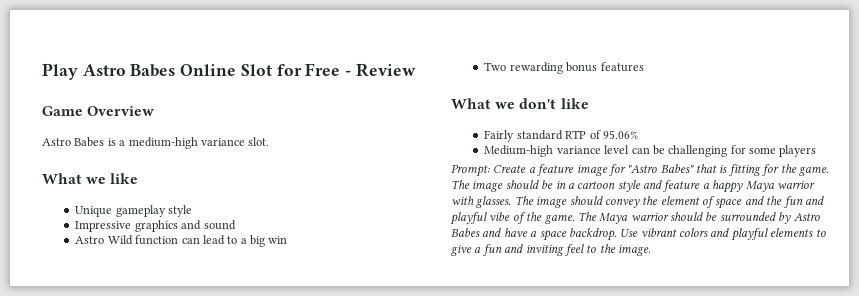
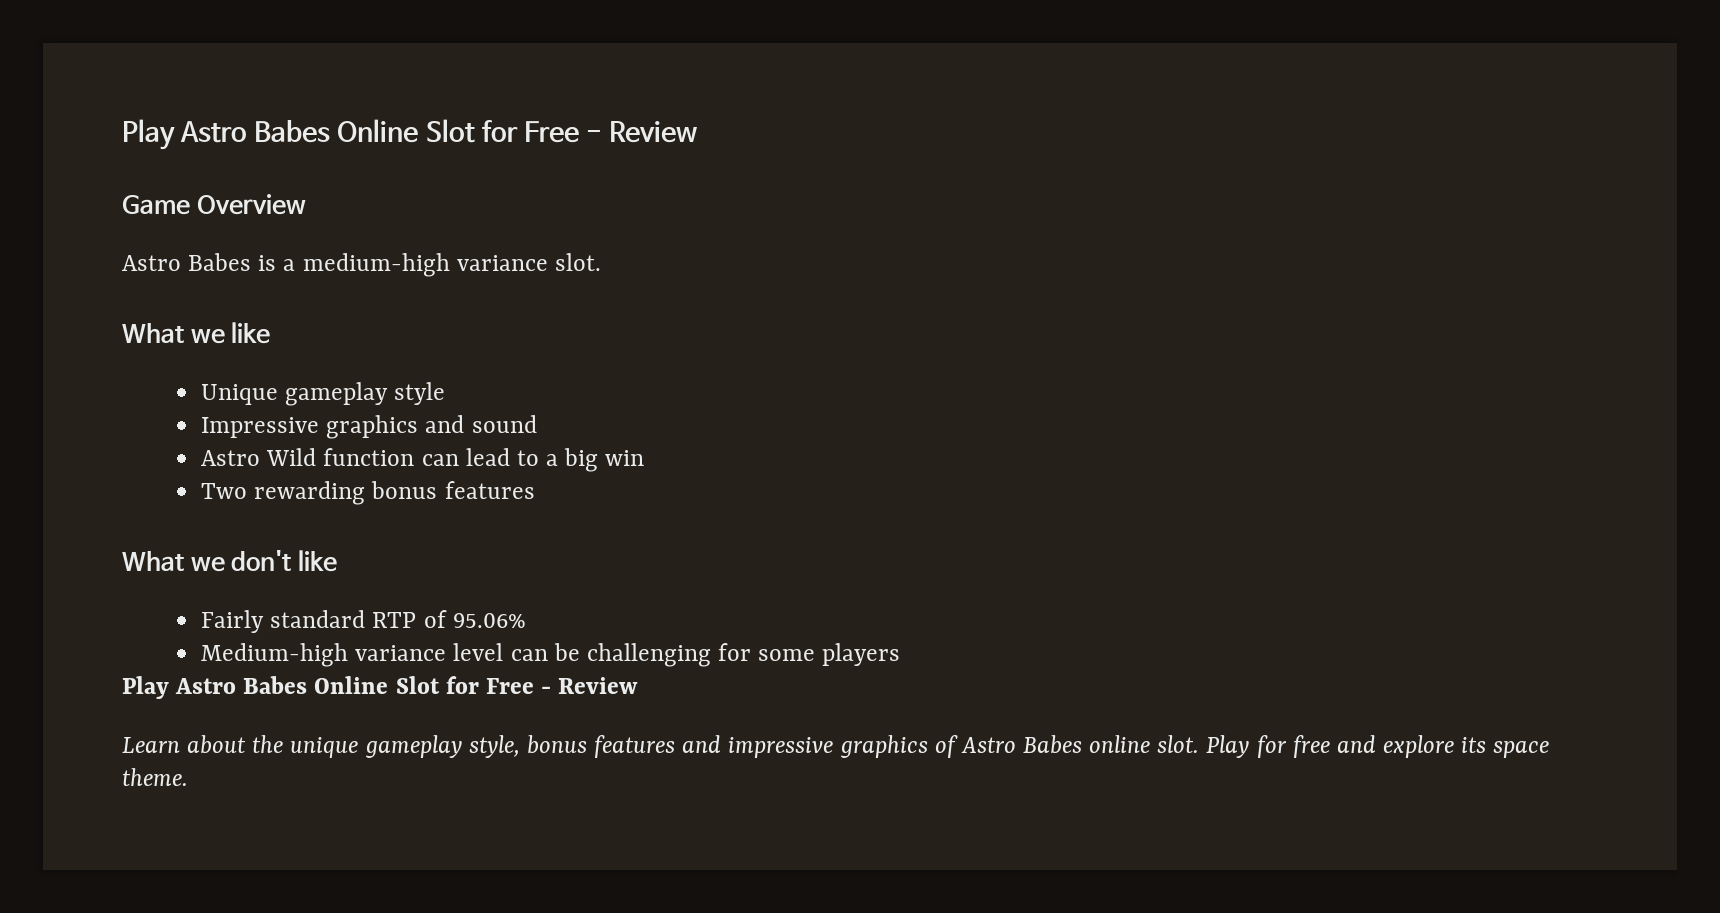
  Medium-high variance level can be challenging for some players
- Prompt: Create a feature image for "Astro Babes" that is fitting for the game. The image should be in a cartoon style and feature a happy Maya warrior with glasses. The image should convey the element of space and the fun and playful vibe of the game. The Maya warrior should be surrounded by Astro Babes and have a space backdrop. Use vibrant colors and playful elements to give a fun and inviting feel to the image.
+ Play Astro Babes Online Slot for Free - Review
+ Learn about the unique gameplay style, bonus features and impressive graphics of Astro Babes online slot. Play for free and explore its space theme.

